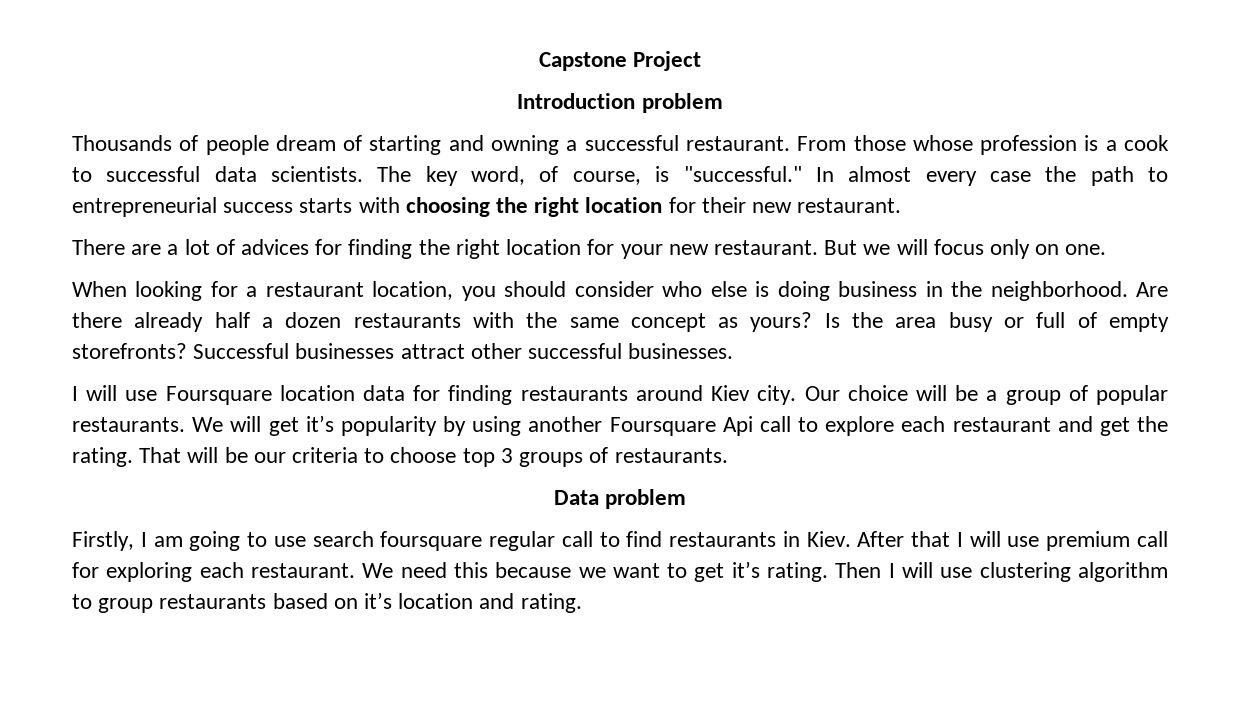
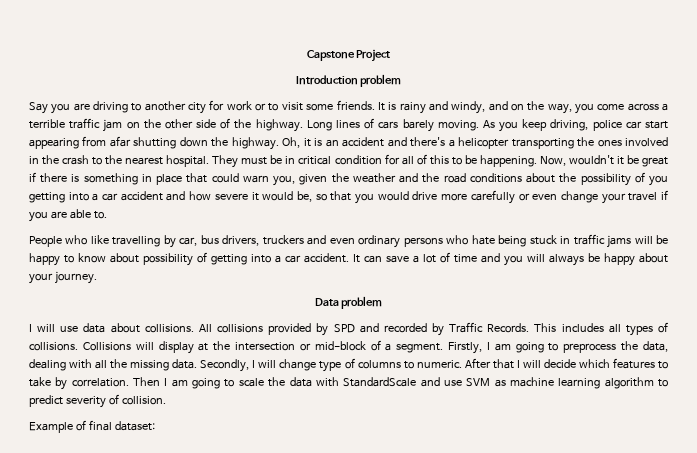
- Thousands of people dream of starting and owning a successful restaurant. From those whose profession is a cook to successful data scientists. The key word, of course, is "successful." In almost every case the path to entrepreneurial success starts with choosing the right location for their new restaurant.
- There are a lot of advices for finding the right location for your new restaurant. But we will focus only on one.
- When looking for a restaurant location, you should consider who else is doing business in the neighborhood. Are there already half a dozen restaurants with the same concept as yours? Is the area busy or full of empty storefronts? Successful businesses attract other successful businesses.
- I will use Foursquare location data for finding restaurants around Kiev city. Our choice will be a group of popular restaurants. We will get it’s popularity by using another Foursquare Api call to explore each restaurant and get the rating. That will be our criteria to choose top 3 groups of restaurants.
+ Say you are driving to another city for work or to visit some friends. It is rainy and windy, and on the way, you come across a terrible traffic jam on the other side of the highway. Long lines of cars barely moving. As you keep driving, police car start appearing from afar shutting down the highway. Oh, it is an accident and there's a helicopter transporting the ones involved in the crash to the nearest hospital. They must be in critical condition for all of this to be happening. Now, wouldn't it be great if there is something in place that could warn you, given the weather and the road conditions about the possibility of you getting into a car accident and how severe it would be, so that you would drive more carefully or even change your travel if you are able to.
+ People who like travelling by car, bus drivers, truckers and even ordinary persons who hate being stuck in traffic jams will be happy to know about possibility of getting into a car accident. It can save a lot of time and you will always be happy about your journey.
  Data problem
- Firstly, I am going to use search foursquare regular call to find restaurants in Kiev. After that I will use premium call for exploring each restaurant. We need this because we want to get it’s rating. Then I will use clustering algorithm to group restaurants based on it’s location and rating.
+ I will use data about collisions. All collisions provided by SPD and recorded by Traffic Records. This includes all types of collisions. Collisions will display at the intersection or mid-block of a segment. Firstly, I am going to preprocess the data, dealing with all the missing data. Secondly, I will change type of columns to numeric. After that I will decide which features to take by correlation. Then I am going to scale the data with StandardScale and use SVM as machine learning algorithm to predict severity of collision.
+ Example of final dataset:

